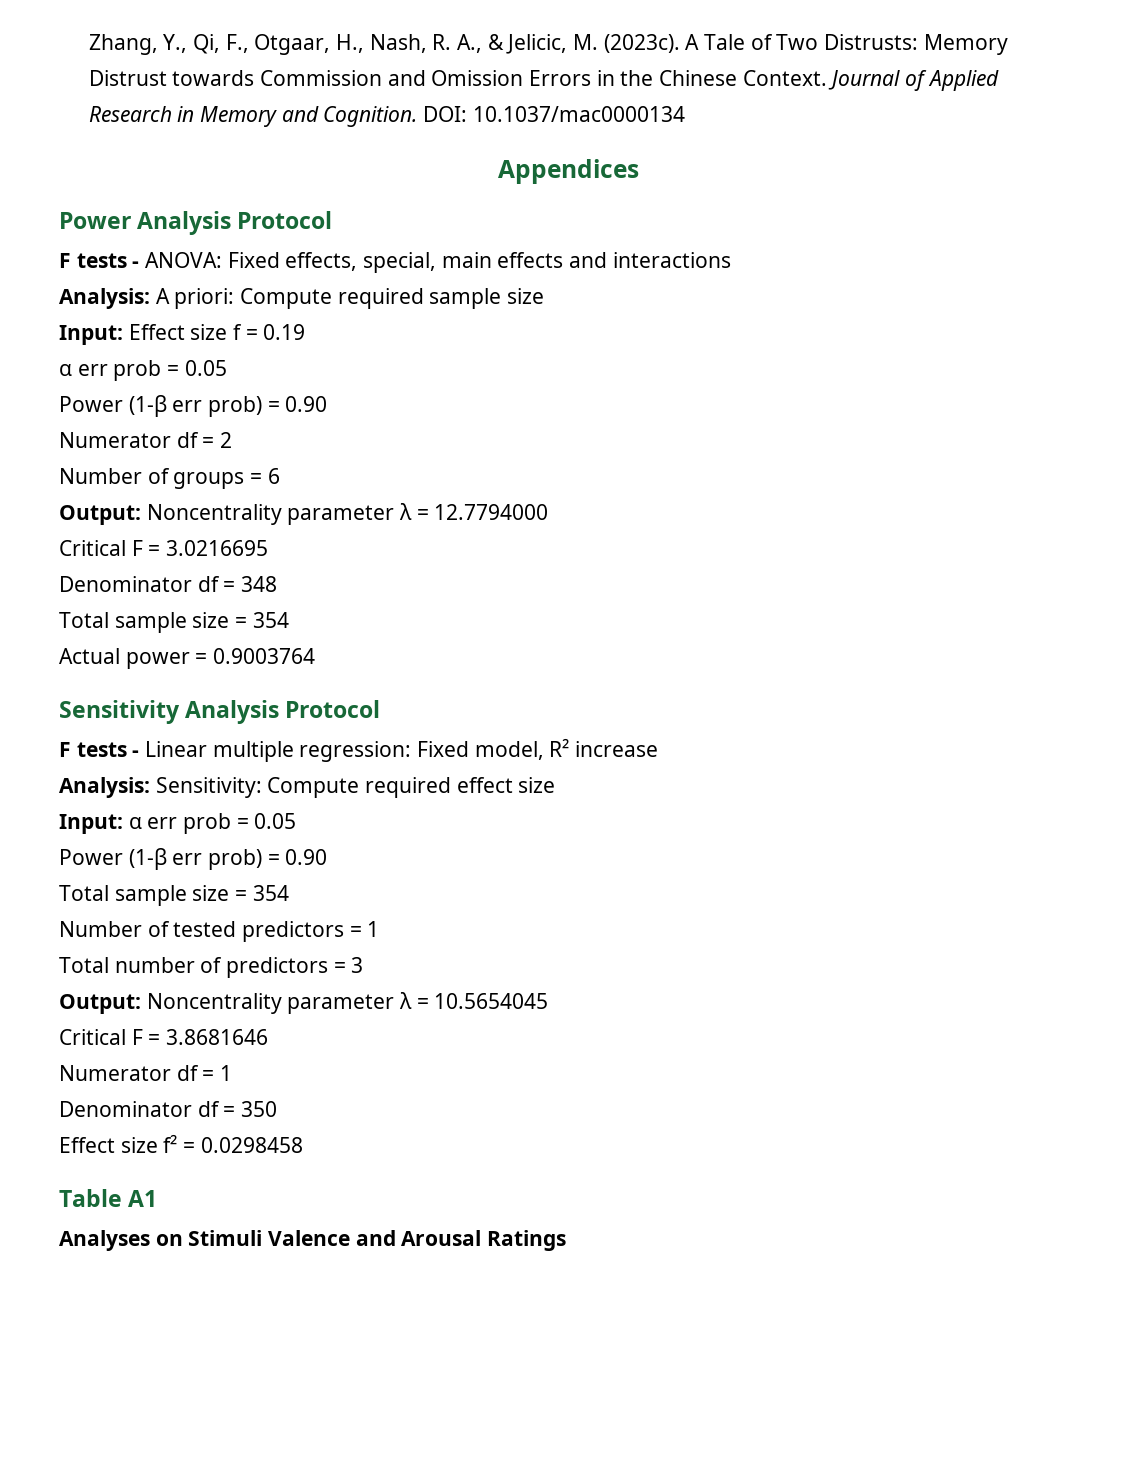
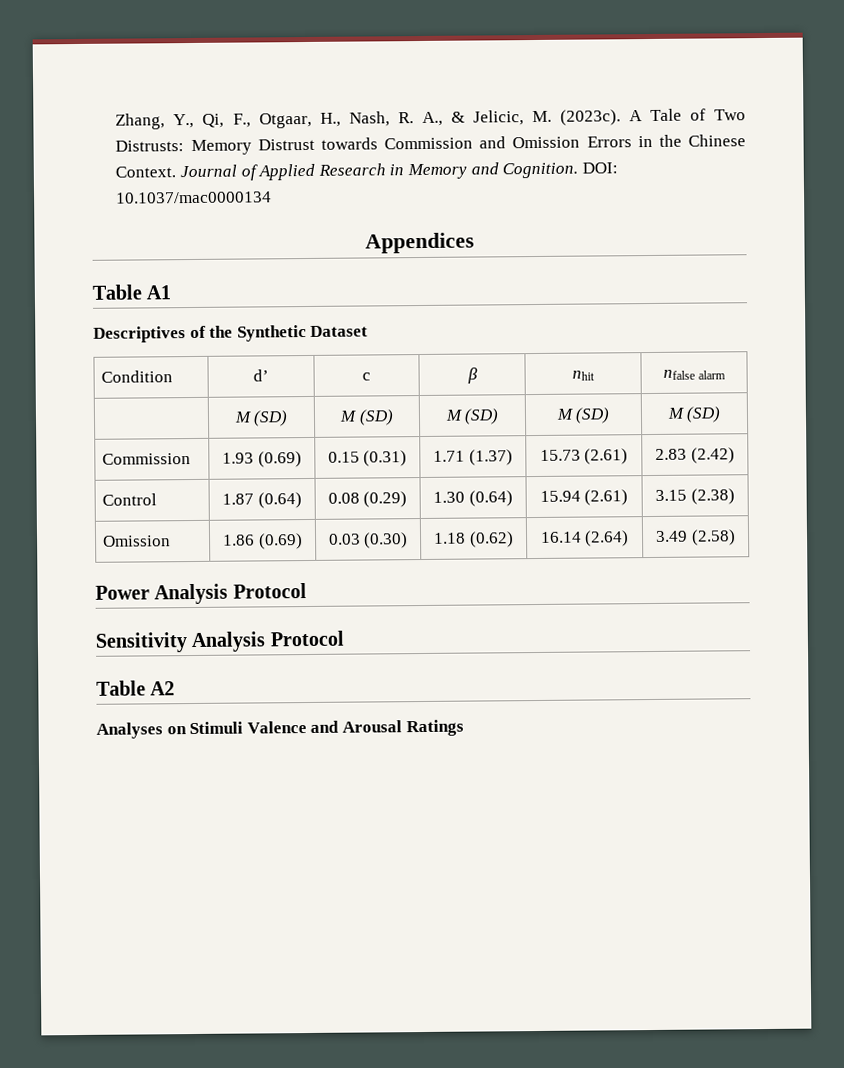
+ Table A1
+ Descriptives of the Synthetic Dataset
+ Condition | d’ | c | β | nhit | nfalse alarm
+ | M (SD) | M (SD) | M (SD) | M (SD) | M (SD)
+ Commission | 1.93 (0.69) | 0.15 (0.31) | 1.71 (1.37) | 15.73 (2.61) | 2.83 (2.42)
+ Control | 1.87 (0.64) | 0.08 (0.29) | 1.30 (0.64) | 15.94 (2.61) | 3.15 (2.38)
+ Omission | 1.86 (0.69) | 0.03 (0.30) | 1.18 (0.62) | 16.14 (2.64) | 3.49 (2.58)
  Power Analysis Protocol
- F tests - ANOVA: Fixed effects, special, main effects and interactions
- Analysis: A priori: Compute required sample size
- Input: Effect size f = 0.19
- α err prob = 0.05
- Power (1-β err prob) = 0.90
- Numerator df = 2
- Number of groups = 6
- Output: Noncentrality parameter λ = 12.7794000
- Critical F = 3.0216695
- Denominator df = 348
- Total sample size = 354
- Actual power = 0.9003764
  Sensitivity Analysis Protocol
- F tests - Linear multiple regression: Fixed model, R² increase
- Analysis: Sensitivity: Compute required effect size
- Input: α err prob = 0.05
- Power (1-β err prob) = 0.90
- Total sample size = 354
- Number of tested predictors = 1
- Total number of predictors = 3
- Output: Noncentrality parameter λ = 10.5654045
- Critical F = 3.8681646
- Numerator df = 1
- Denominator df = 350
- Effect size f² = 0.0298458
- Table A1
+ Table A2

